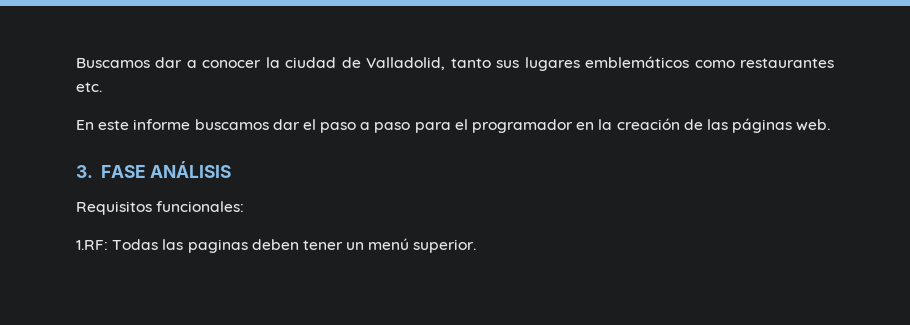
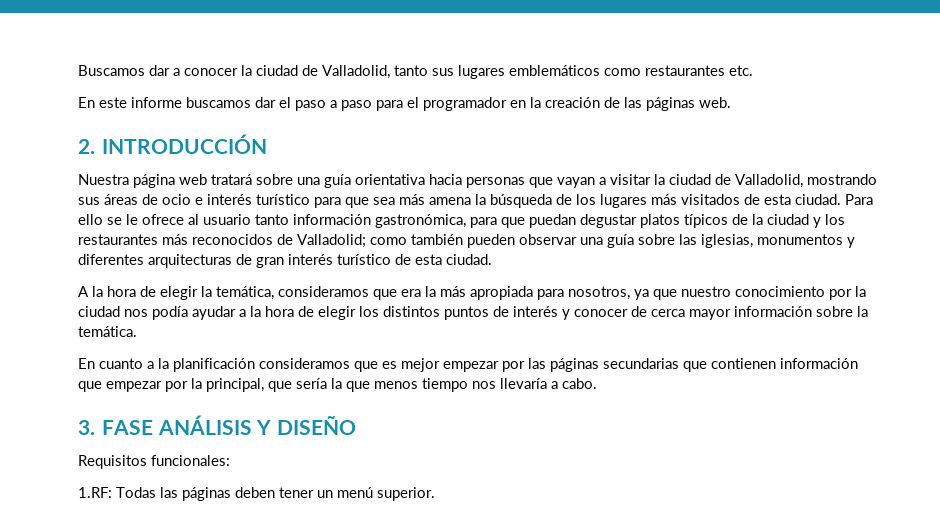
+ 2. INTRODUCCIÓN
+ Nuestra página web tratará sobre una guía orientativa hacia personas que vayan a visitar la ciudad de Valladolid, mostrando sus áreas de ocio e interés turístico para que sea más amena la búsqueda de los lugares más visitados de esta ciudad. Para ello se le ofrece al usuario tanto información gastronómica, para que puedan degustar platos típicos de la ciudad y los restaurantes más reconocidos de Valladolid; como también pueden observar una guía sobre las iglesias, monumentos y diferentes arquitecturas de gran interés turístico de esta ciudad.
+ A la hora de elegir la temática, consideramos que era la más apropiada para nosotros, ya que nuestro conocimiento por la ciudad nos podía ayudar a la hora de elegir los distintos puntos de interés y conocer de cerca mayor información sobre la temática.
+ En cuanto a la planificación consideramos que es mejor empezar por las páginas secundarias que contienen información que empezar por la principal, que sería la que menos tiempo nos llevaría a cabo.
- 3. FASE ANÁLISIS
+ 3. FASE ANÁLISIS Y DISEÑO
- 1.RF: Todas las paginas deben tener un menú superior.
+ 1.RF: Todas las páginas deben tener un menú superior.

